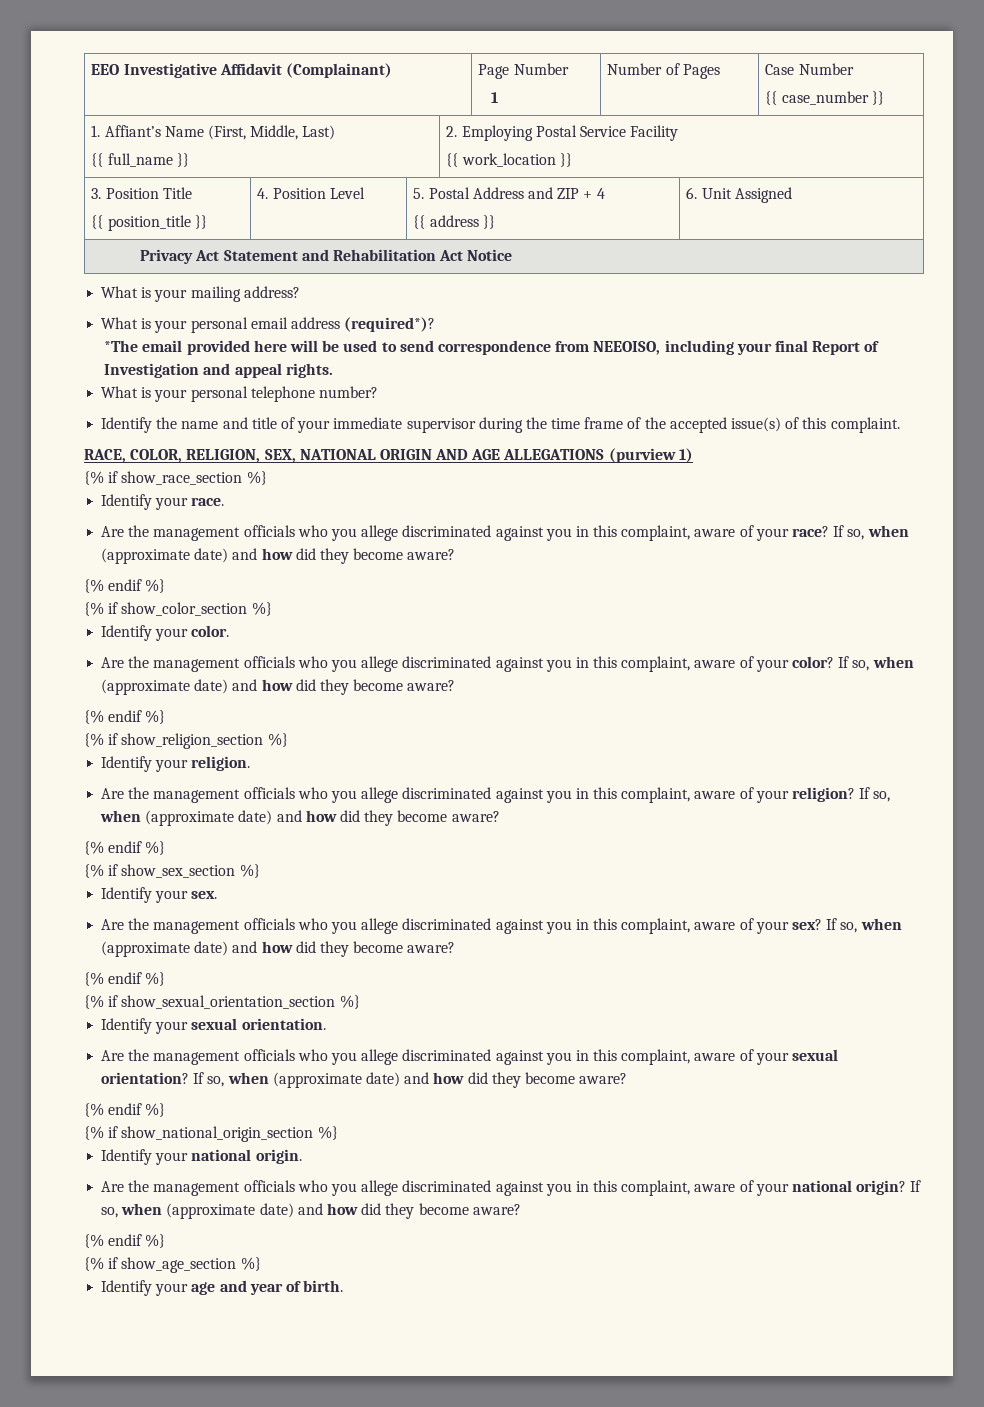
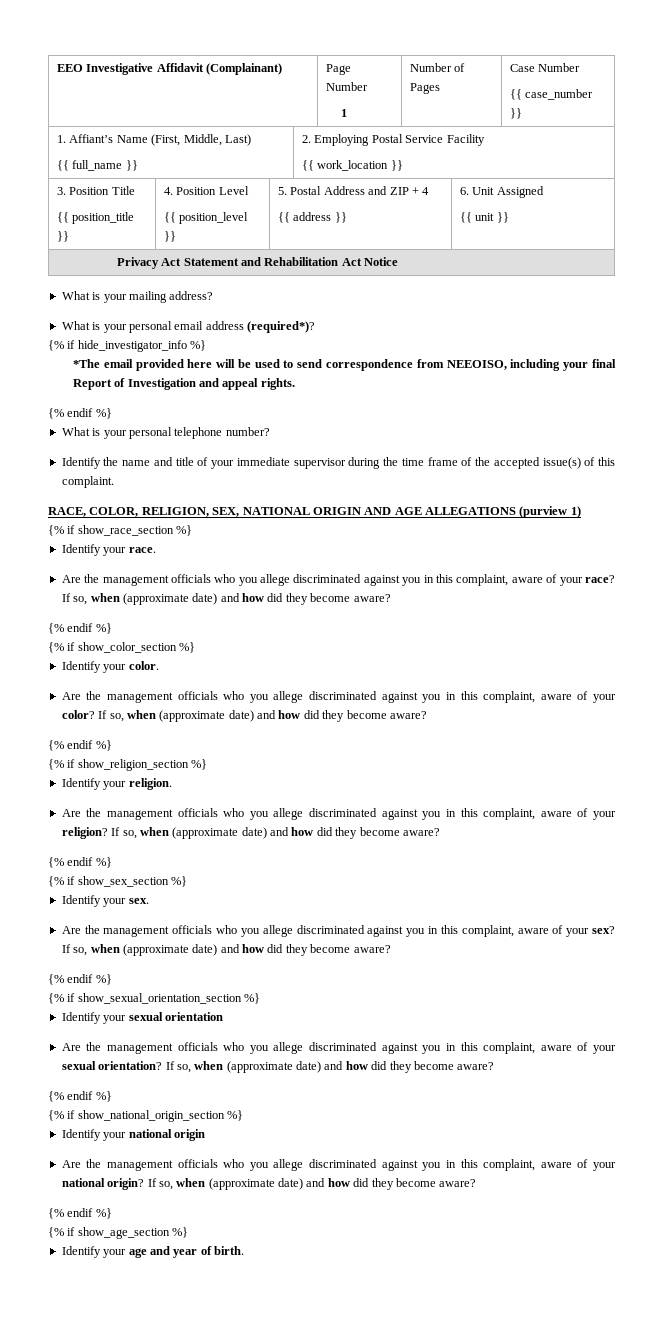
  3. Position Title
- {{ position_title }} | 4. Position Level | 5. Postal Address and ZIP + 4
+ {{ position_title }} | 4. Position Level
+ {{ position_level }} | 5. Postal Address and ZIP + 4
  {{ address }} | 6. Unit Assigned
+ {{ unit }}
+ {% if hide_investigator_info %}
  *The email provided here will be used to send correspondence from NEEOISO, including your final Report of Investigation and appeal rights.
+ {% endif %}
- Identify your sexual orientation.
+ Identify your sexual orientation
- Identify your national origin.
+ Identify your national origin

